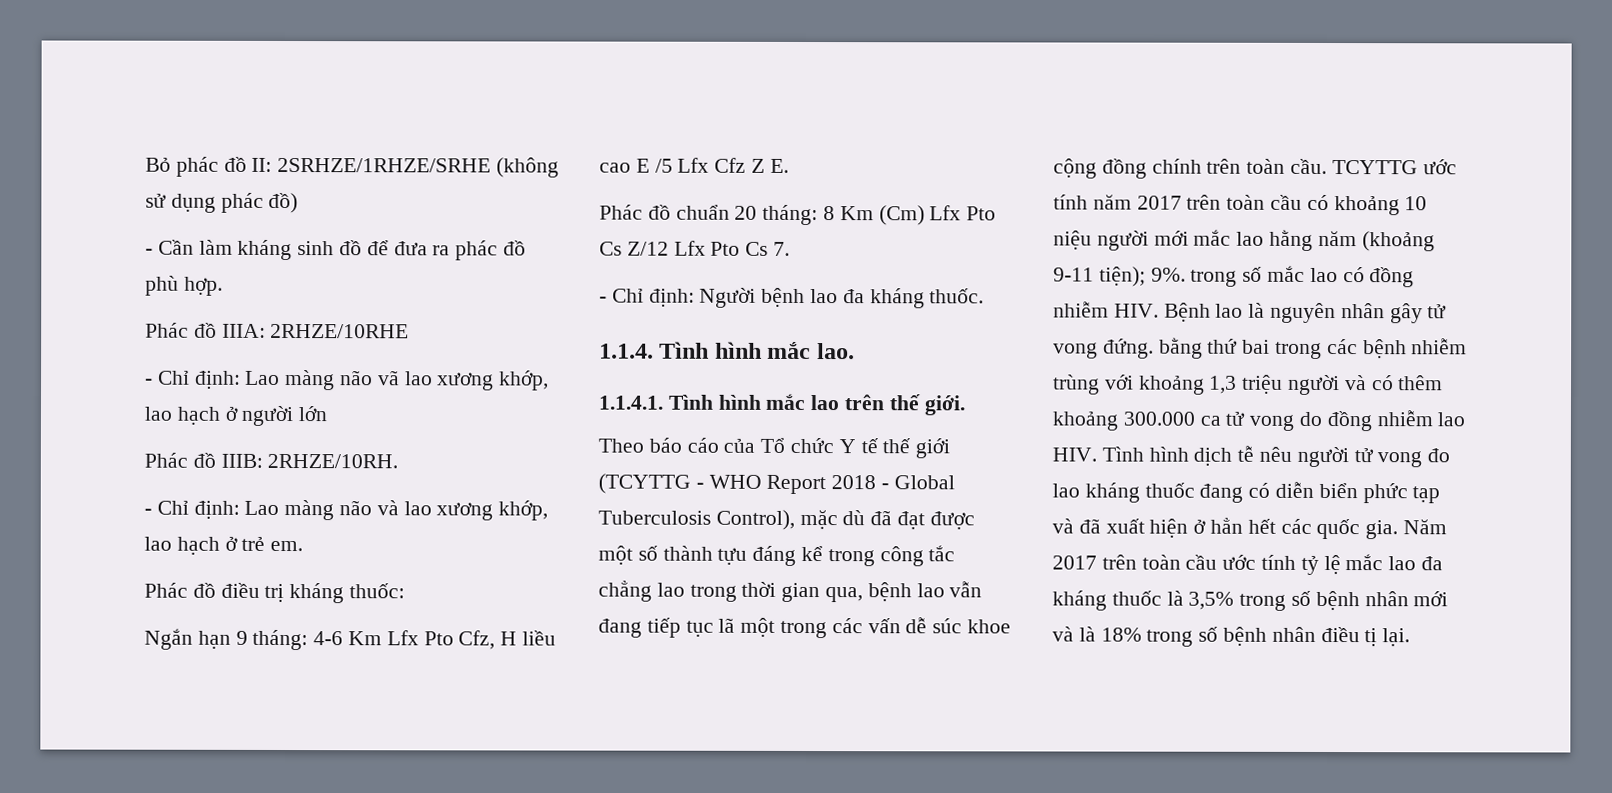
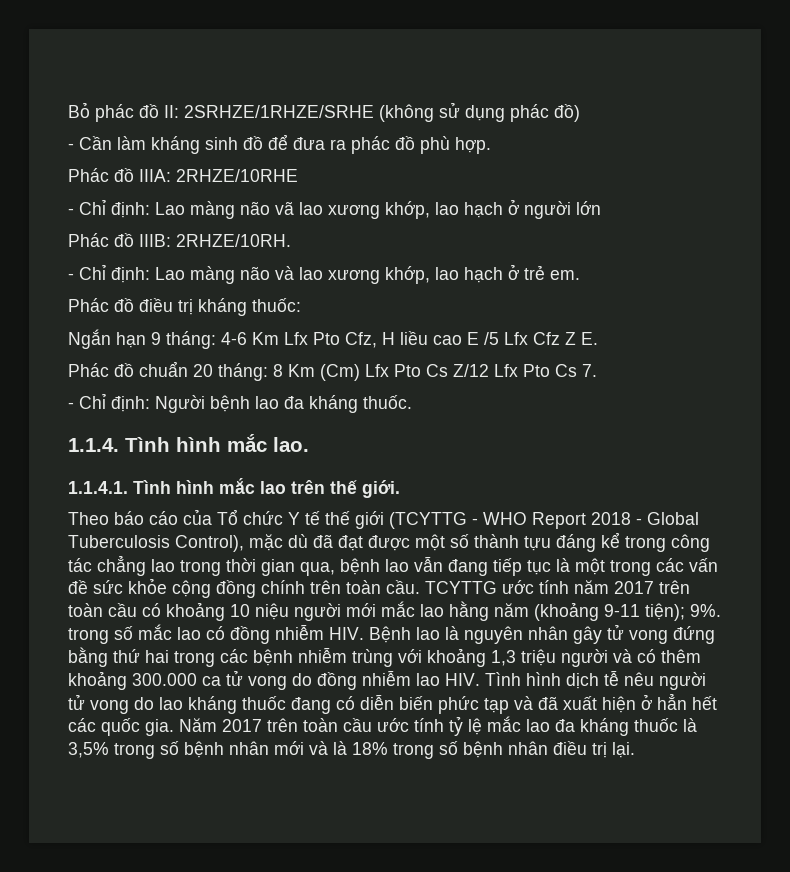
- Theo báo cáo của Tổ chức Y tế thế giới (TCYTTG - WHO Report 2018 - Global Tuberculosis Control), mặc dù đã đạt được một số thành tựu đáng kể trong công tắc chẳng lao trong thời gian qua, bệnh lao vẫn đang tiếp tục lã một trong các vấn dễ súc khoe cộng đồng chính trên toàn cầu.
+ Theo báo cáo của Tổ chức Y tế thế giới (TCYTTG - WHO Report 2018 - Global Tuberculosis Control), mặc dù đã đạt được một số thành tựu đáng kể trong công tác chẳng lao trong thời gian qua, bệnh lao vẫn đang tiếp tục là một trong các vấn đề sức khỏe cộng đồng chính trên toàn cầu.
- 9%. trong số mắc lao có đồng nhiễm HIV. Bệnh lao là nguyên nhân gây tử vong đứng. bằng thứ bai trong các bệnh nhiễm trùng với khoảng 1,3 triệu người và có thêm khoảng 300.000 ca tử vong do đồng nhiễm lao HIV. Tình hình dịch tễ nêu người tử vong đo lao kháng thuốc đang có diễn biển phức tạp và đã xuất hiện ở hẳn hết các quốc gia.
+ 9%. trong số mắc lao có đồng nhiễm HIV. Bệnh lao là nguyên nhân gây tử vong đứng bằng thứ hai trong các bệnh nhiễm trùng với khoảng 1,3 triệu người và có thêm khoảng 300.000 ca tử vong do đồng nhiễm lao HIV. Tình hình dịch tễ nêu người tử vong do lao kháng thuốc đang có diễn biến phức tạp và đã xuất hiện ở hẳn hết các quốc gia.
- Năm 2017 trên toàn cầu ước tính tỷ lệ mắc lao đa kháng thuốc là 3,5% trong số bệnh nhân mới và là 18% trong số bệnh nhân điều tị lại.
+ Năm 2017 trên toàn cầu ước tính tỷ lệ mắc lao đa kháng thuốc là 3,5% trong số bệnh nhân mới và là 18% trong số bệnh nhân điều trị lại.

